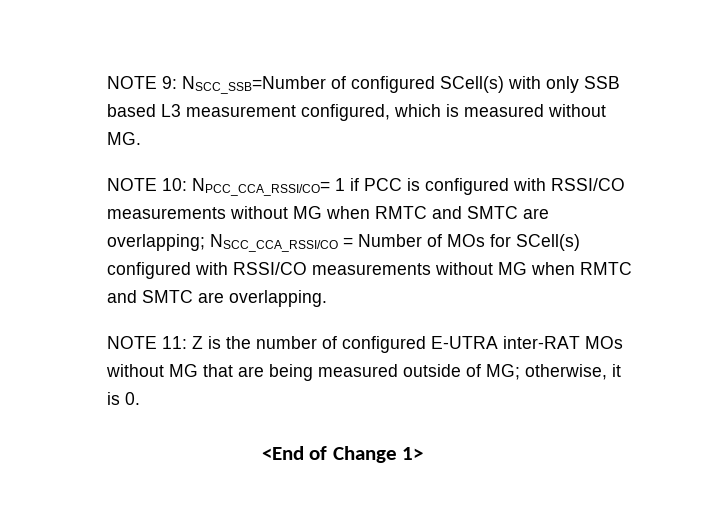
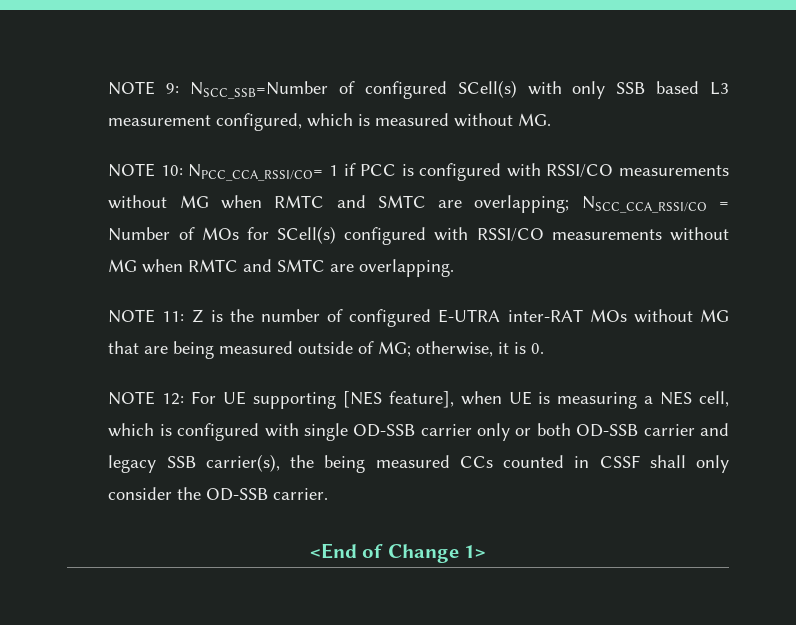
+ NOTE 12: For UE supporting [NES feature], when UE is measuring a NES cell, which is configured with single OD-SSB carrier only or both OD-SSB carrier and legacy SSB carrier(s), the being measured CCs counted in CSSF shall only consider the OD-SSB carrier.

